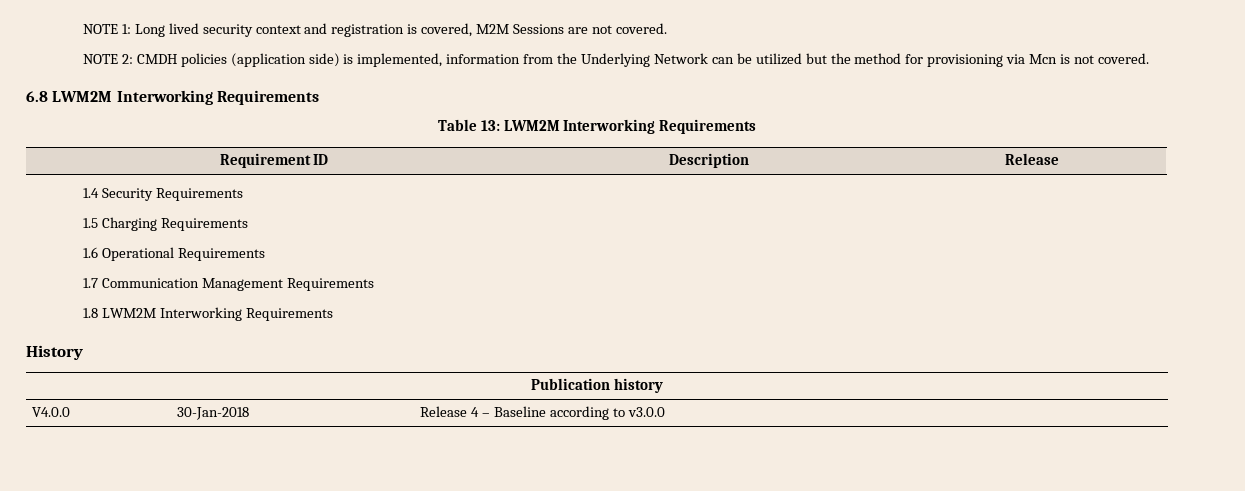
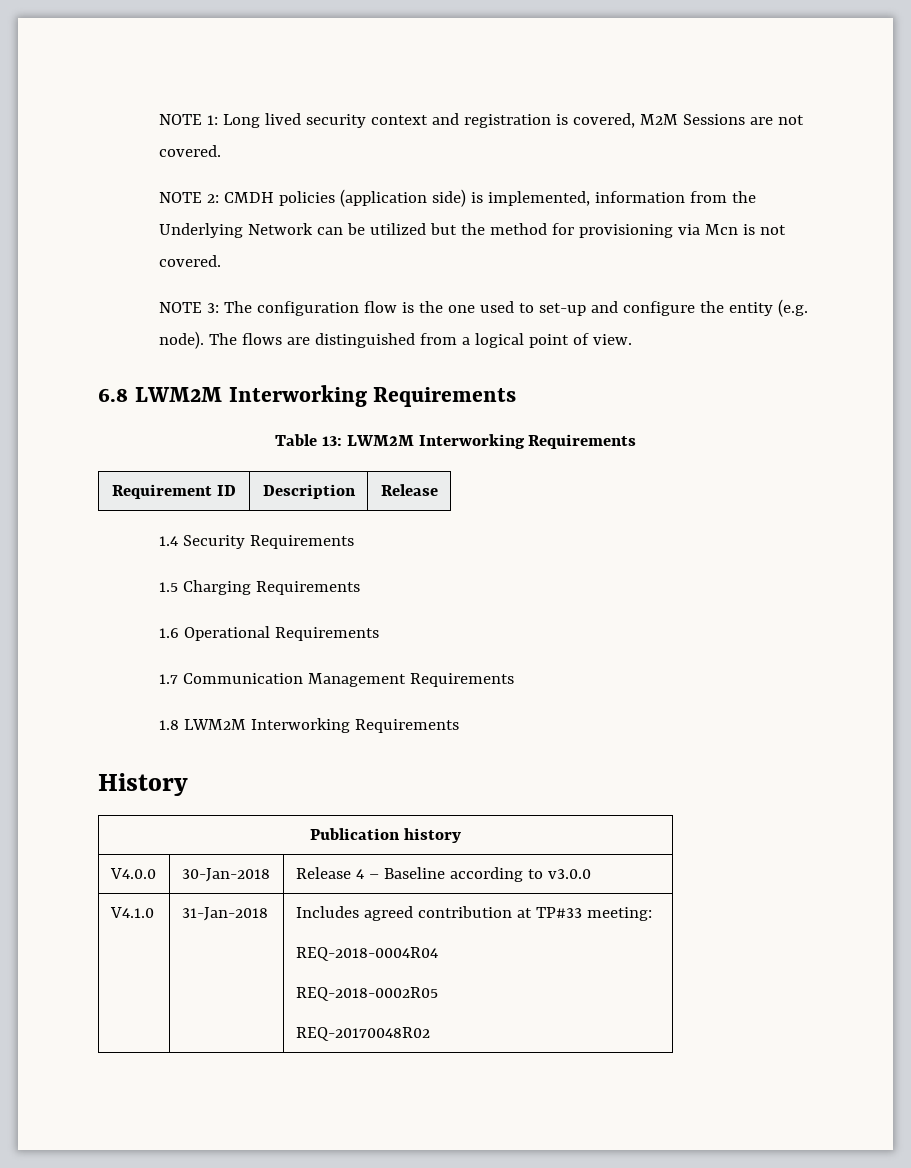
+ NOTE 3: The configuration flow is the one used to set-up and configure the entity (e.g. node). The flows are distinguished from a logical point of view.
+ V4.1.0 | 31-Jan-2018 | Includes agreed contribution at TP#33 meeting:
+ REQ-2018-0004R04
+ REQ-2018-0002R05
+ REQ-20170048R02

